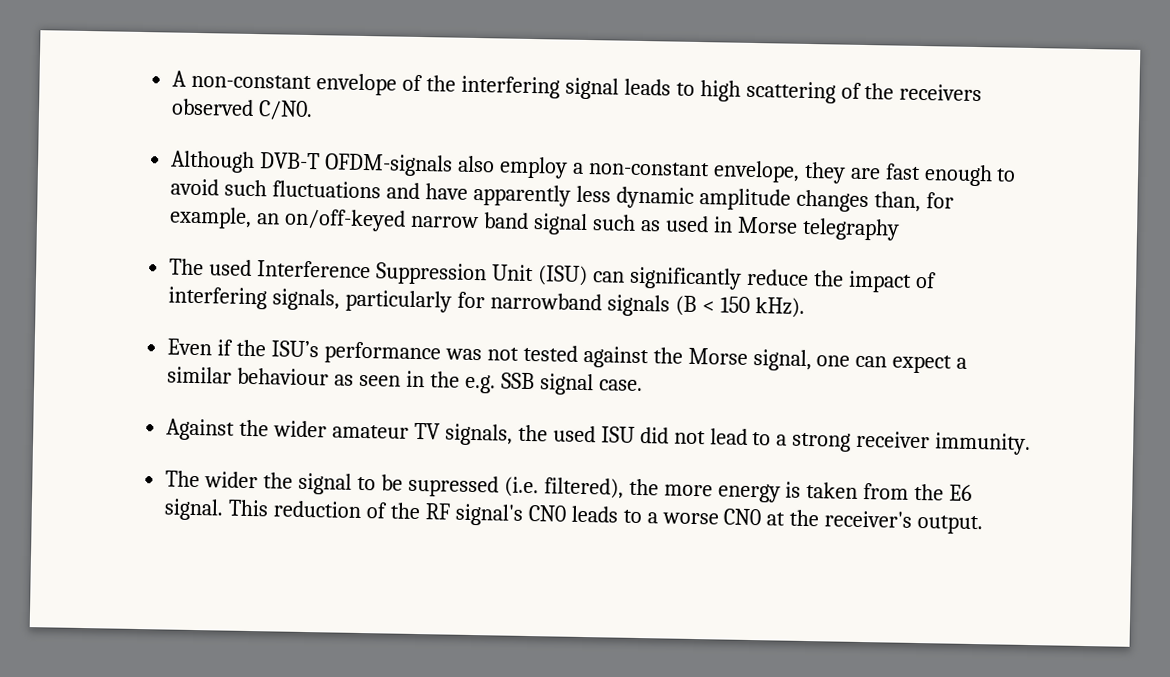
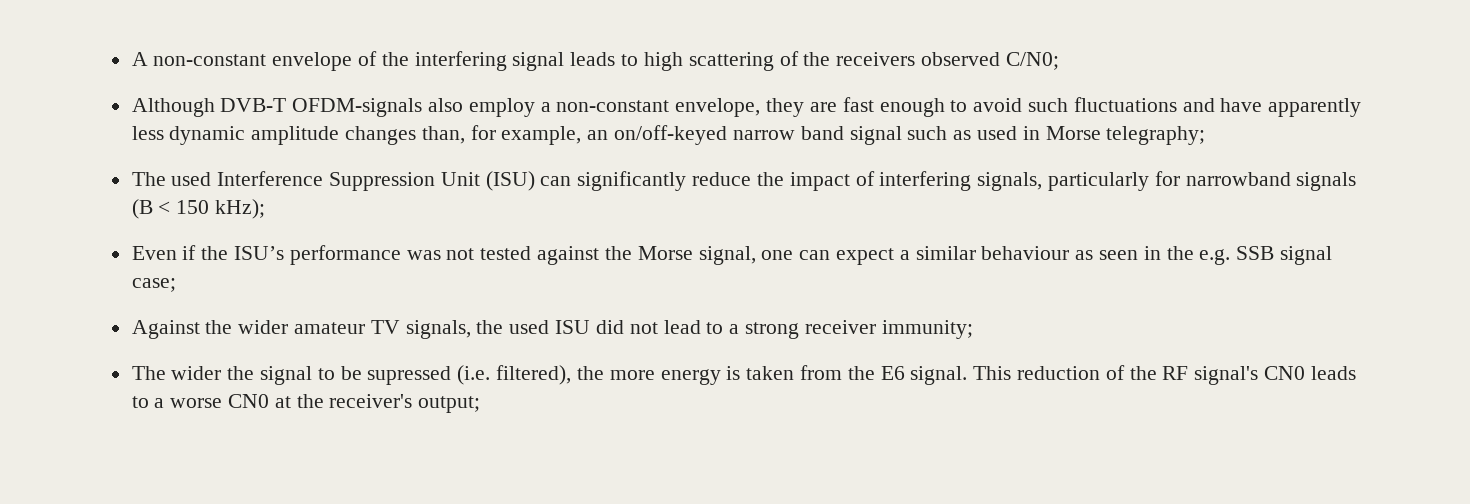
- A non-constant envelope of the interfering signal leads to high scattering of the receivers observed C/N0.
+ A non-constant envelope of the interfering signal leads to high scattering of the receivers observed C/N0;
- Although DVB-T OFDM-signals also employ a non-constant envelope, they are fast enough to avoid such fluctuations and have apparently less dynamic amplitude changes than, for example, an on/off-keyed narrow band signal such as used in Morse telegraphy
+ Although DVB-T OFDM-signals also employ a non-constant envelope, they are fast enough to avoid such fluctuations and have apparently less dynamic amplitude changes than, for example, an on/off-keyed narrow band signal such as used in Morse telegraphy;
- The used Interference Suppression Unit (ISU) can significantly reduce the impact of interfering signals, particularly for narrowband signals (B < 150 kHz).
+ The used Interference Suppression Unit (ISU) can significantly reduce the impact of interfering signals, particularly for narrowband signals (B < 150 kHz);
- Even if the ISU’s performance was not tested against the Morse signal, one can expect a similar behaviour as seen in the e.g. SSB signal case.
+ Even if the ISU’s performance was not tested against the Morse signal, one can expect a similar behaviour as seen in the e.g. SSB signal case;
- Against the wider amateur TV signals, the used ISU did not lead to a strong receiver immunity.
+ Against the wider amateur TV signals, the used ISU did not lead to a strong receiver immunity;
- This reduction of the RF signal's CN0 leads to a worse CN0 at the receiver's output.
+ This reduction of the RF signal's CN0 leads to a worse CN0 at the receiver's output;

